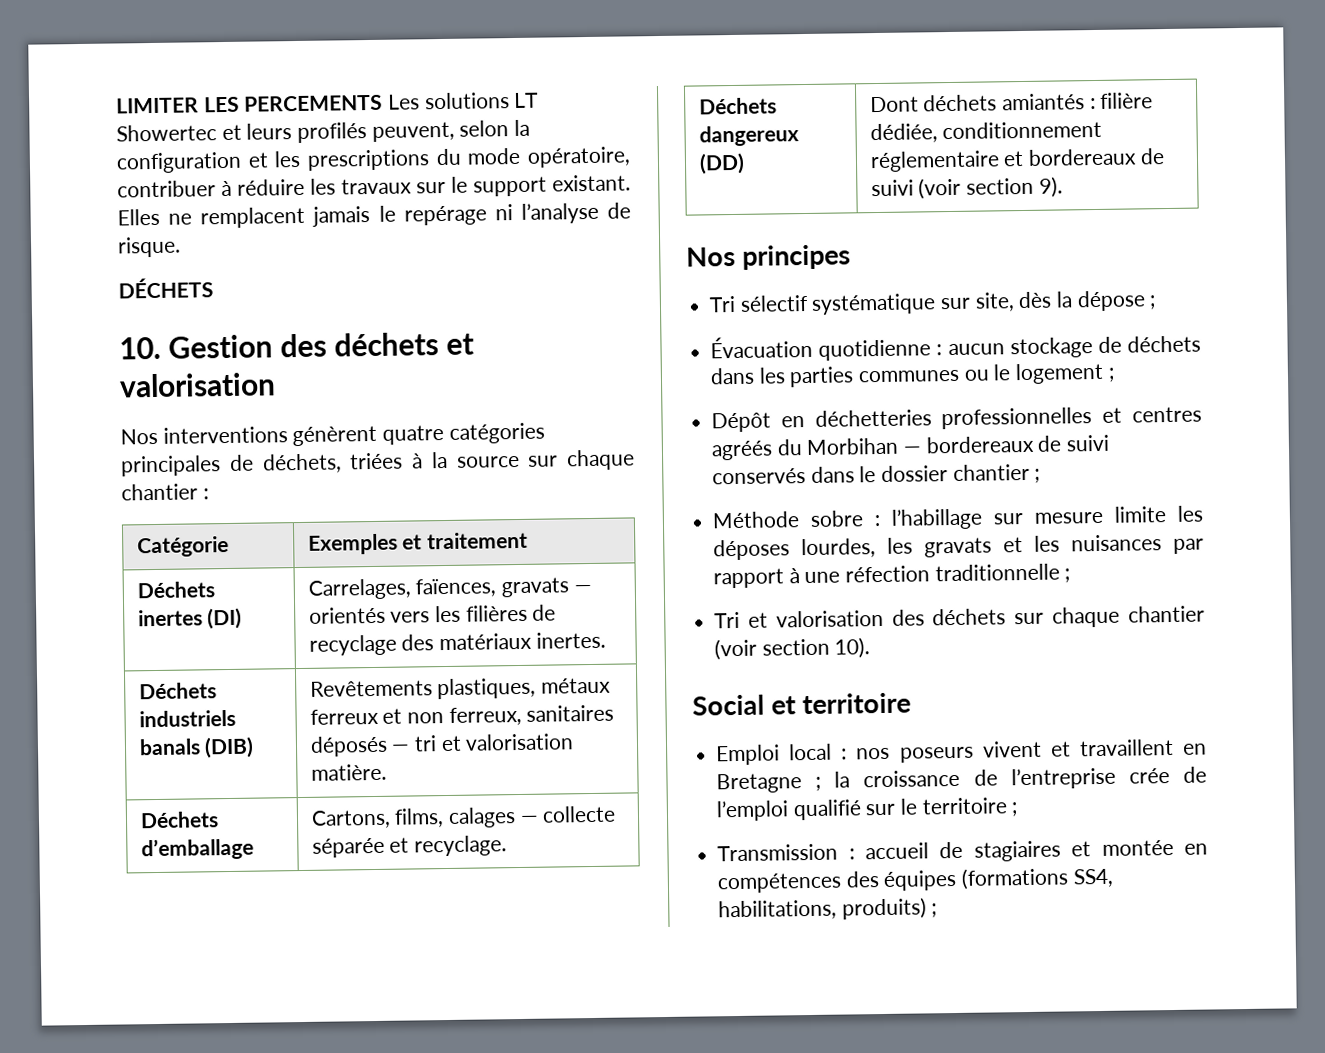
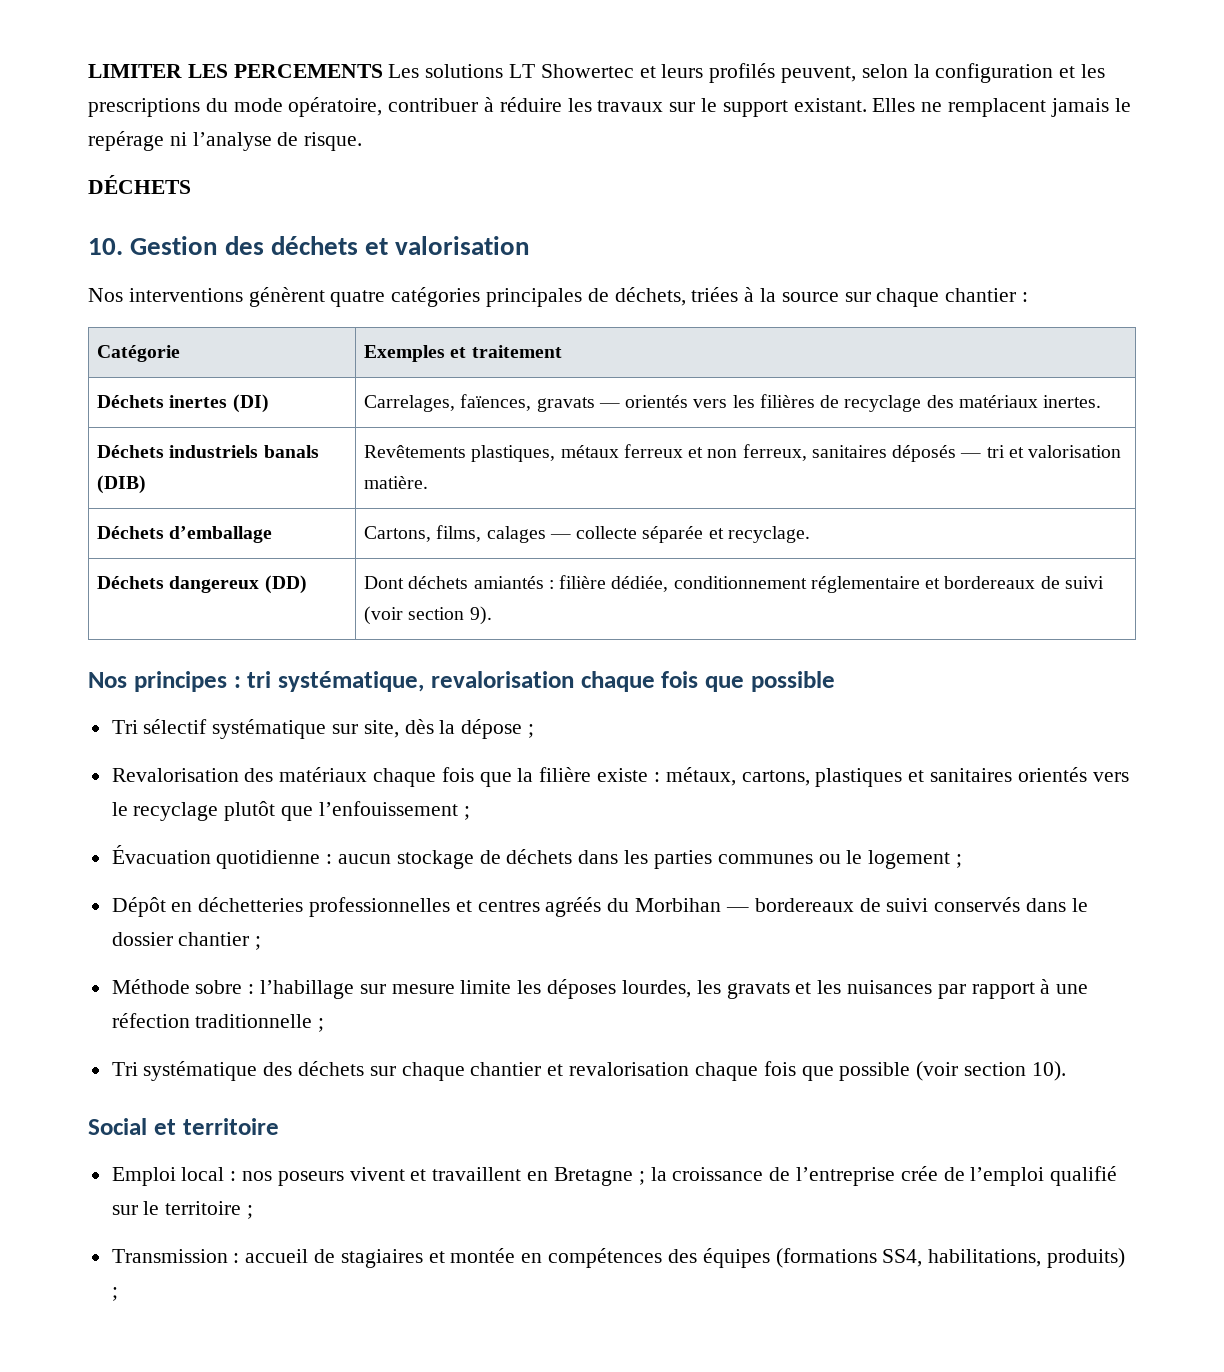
- Nos principes
+ Nos principes : tri systématique, revalorisation chaque fois que possible
+ Revalorisation des matériaux chaque fois que la filière existe : métaux, cartons, plastiques et sanitaires orientés vers le recyclage plutôt que l’enfouissement ;
- Tri et valorisation des déchets sur chaque chantier (voir section 10).
+ Tri systématique des déchets sur chaque chantier et revalorisation chaque fois que possible (voir section 10).

